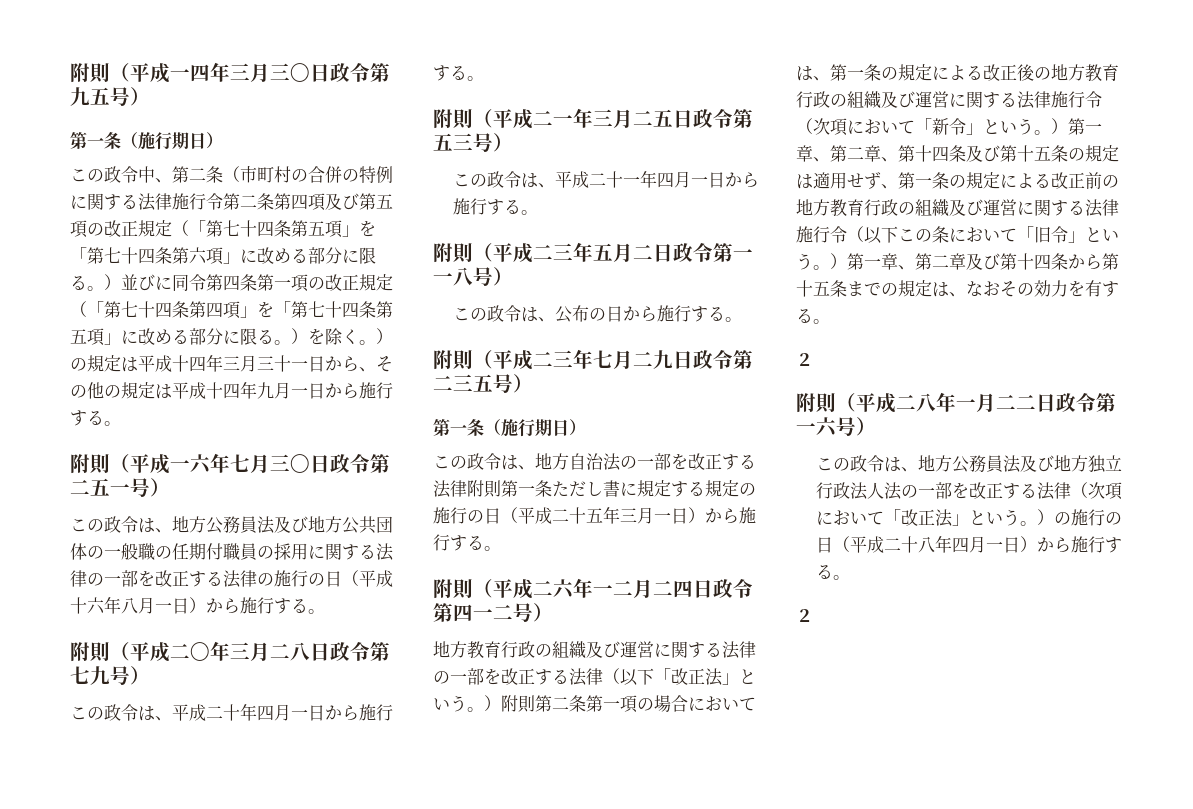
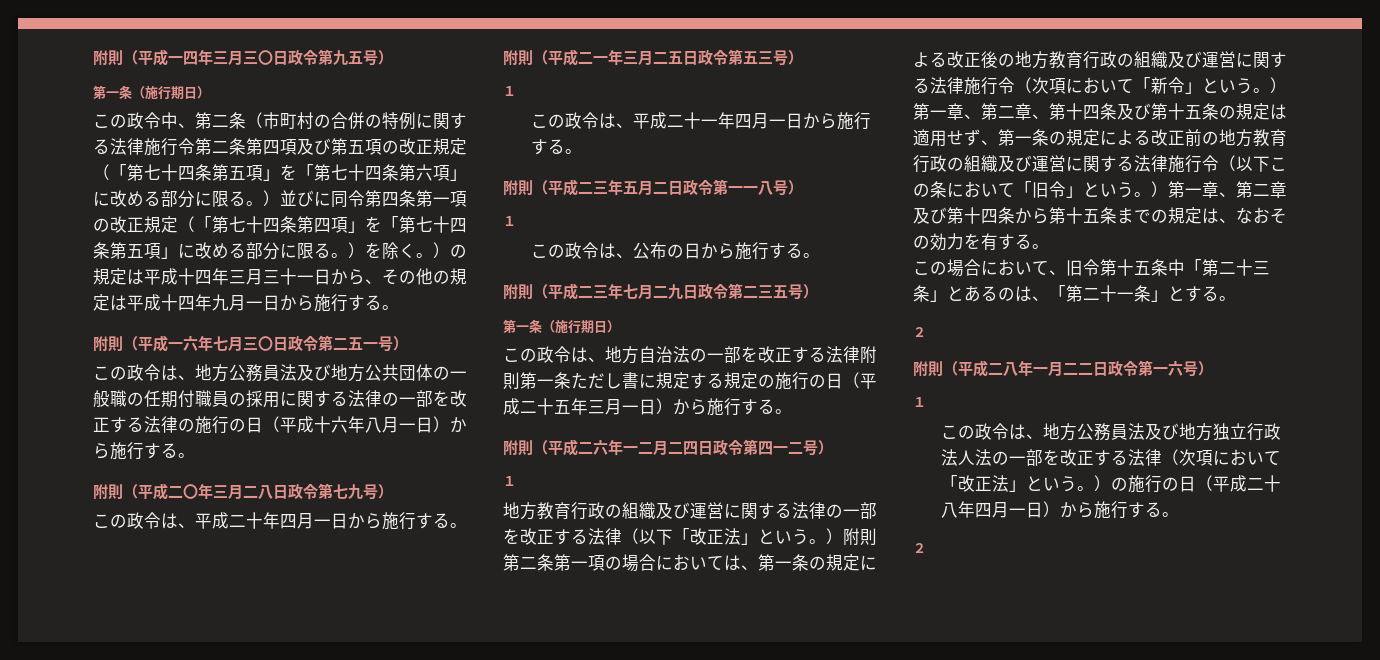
  附則（平成二一年三月二五日政令第五三号）
+ １
  附則（平成二三年五月二日政令第一一八号）
+ １
  附則（平成二六年一二月二四日政令第四一二号）
+ １
+ この場合において、旧令第十五条中「第二十三条」とあるのは、「第二十一条」とする。
  附則（平成二八年一月二二日政令第一六号）
+ １

